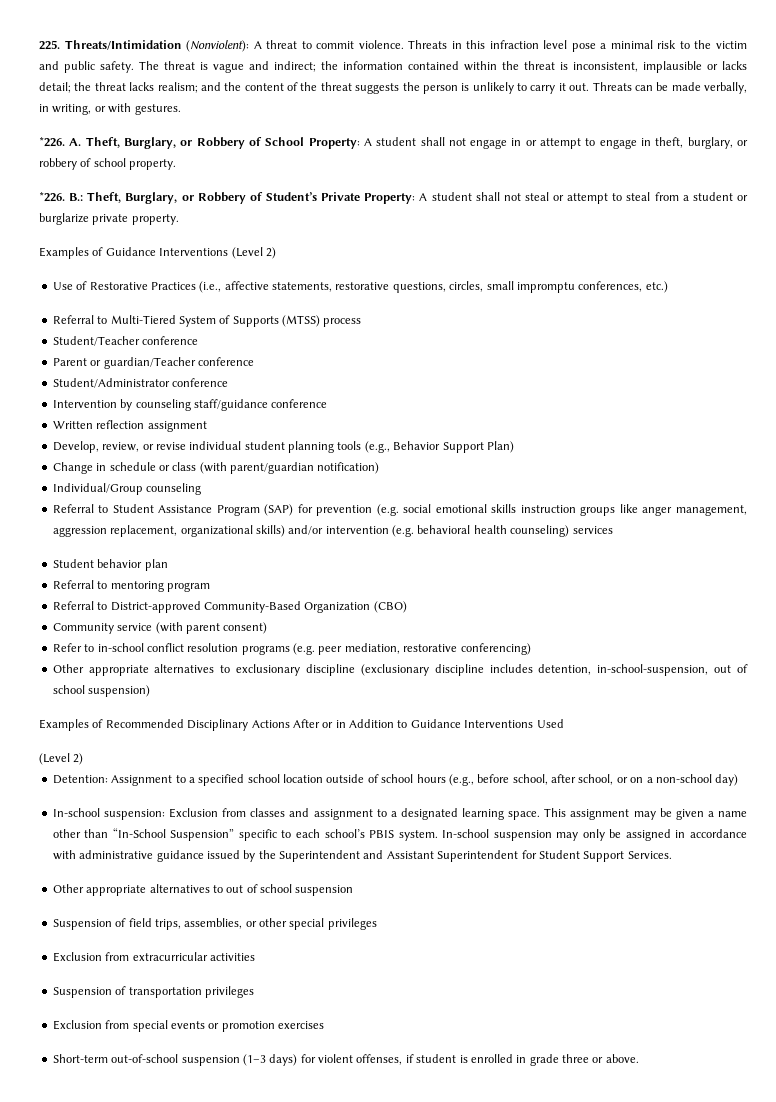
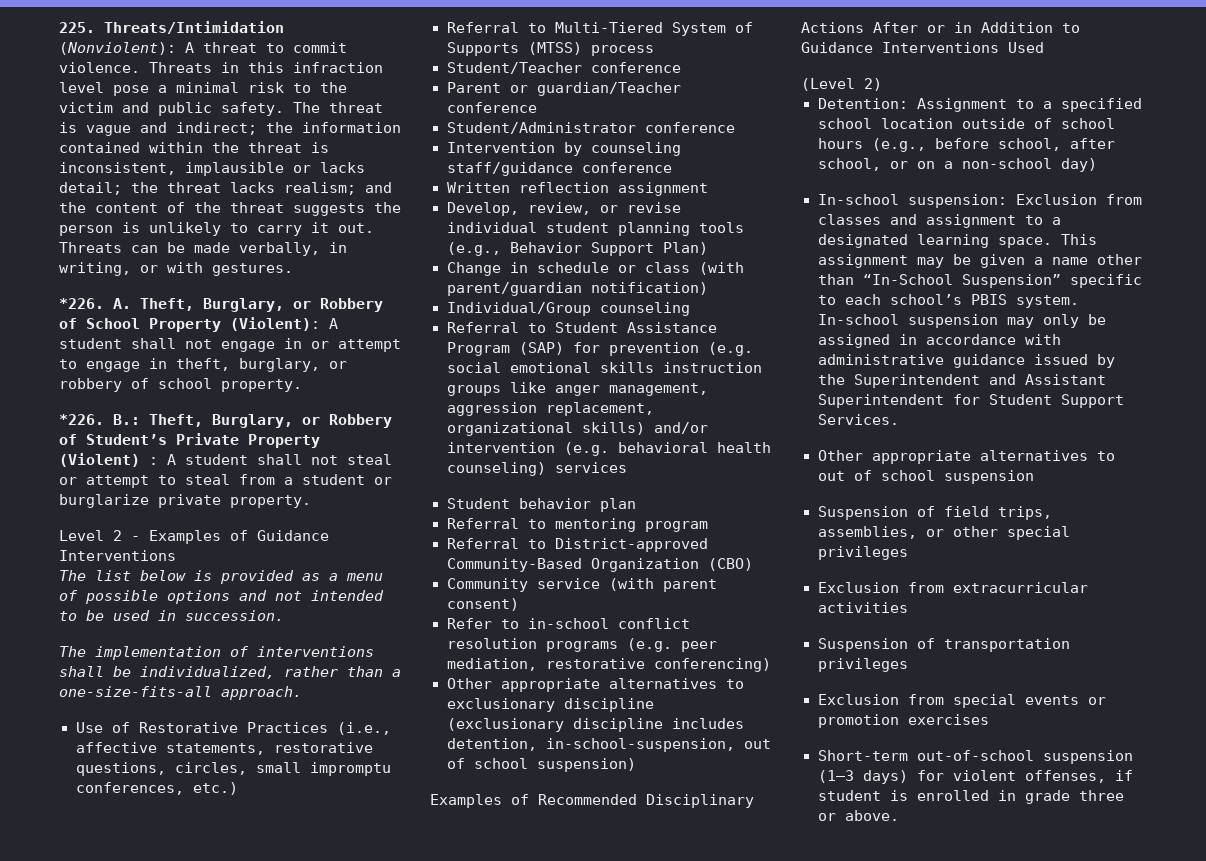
- A. Theft, Burglary, or Robbery of School Property: A student shall not engage in or attempt to engage in theft, burglary, or robbery of school property.
+ A. Theft, Burglary, or Robbery of School Property (Violent): A student shall not engage in or attempt to engage in theft, burglary, or robbery of school property.
- B.: Theft, Burglary, or Robbery of Student’s Private Property: A student shall not steal or attempt to steal from a student or burglarize private property.
+ B.: Theft, Burglary, or Robbery of Student’s Private Property (Violent) : A student shall not steal or attempt to steal from a student or burglarize private property.
- Examples of Guidance Interventions (Level 2)
+ Level 2 - Examples of Guidance Interventions
+ The list below is provided as a menu of possible options and not intended to be used in succession.
+ The implementation of interventions shall be individualized, rather than a one-size-fits-all approach.

